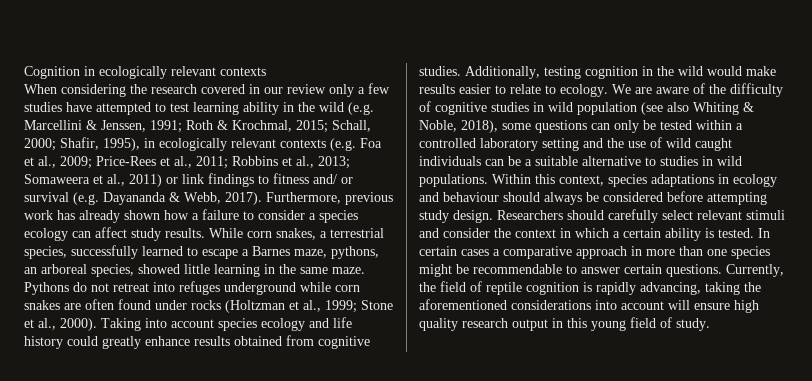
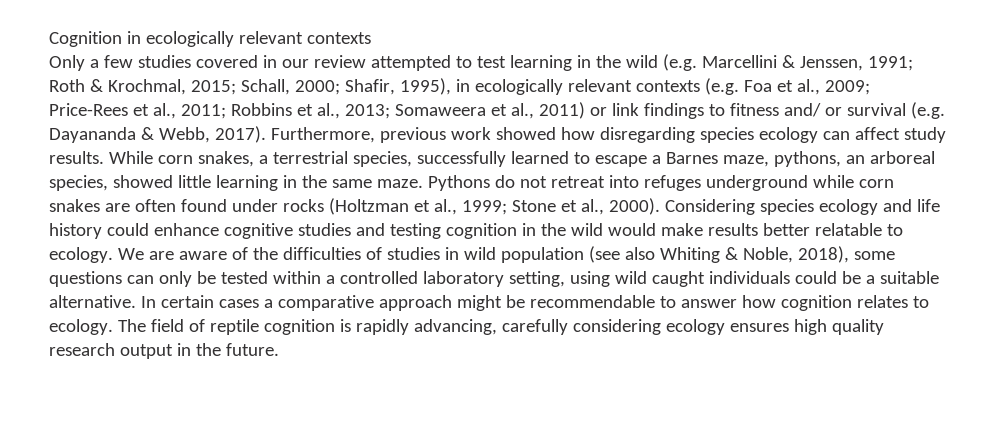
- When considering the research covered in our review only a few studies have attempted to test learning ability in the wild (e.g. Marcellini & Jenssen, 1991; Roth & Krochmal, 2015; Schall, 2000; Shafir, 1995), in ecologically relevant contexts (e.g. Foa et al., 2009; Price-Rees et al., 2011; Robbins et al., 2013; Somaweera et al., 2011) or link findings to fitness and/ or survival (e.g. Dayananda & Webb, 2017).
+ Only a few studies covered in our review attempted to test learning in the wild (e.g. Marcellini & Jenssen, 1991; Roth & Krochmal, 2015; Schall, 2000; Shafir, 1995), in ecologically relevant contexts (e.g. Foa et al., 2009; Price-Rees et al., 2011; Robbins et al., 2013; Somaweera et al., 2011) or link findings to fitness and/ or survival (e.g. Dayananda & Webb, 2017).
- Furthermore, previous work has already shown how a failure to consider a species ecology can affect study results.
+ Furthermore, previous work showed how disregarding species ecology can affect study results.
- Taking into account species ecology and life history could greatly enhance results obtained from cognitive studies. Additionally, testing cognition in the wild would make results easier to relate to ecology.
+ Considering species ecology and life history could enhance cognitive studies and testing cognition in the wild would make results better relatable to ecology.
- We are aware of the difficulty of cognitive studies in wild population (see also Whiting & Noble, 2018), some questions can only be tested within a controlled laboratory setting and the use of wild caught individuals can be a suitable alternative to studies in wild populations. Within this context, species adaptations in ecology and behaviour should always be considered before attempting study design. Researchers should carefully select relevant stimuli and consider the context in which a certain ability is tested.
+ We are aware of the difficulties of studies in wild population (see also Whiting & Noble, 2018), some questions can only be tested within a controlled laboratory setting, using wild caught individuals could be a suitable alternative.
- In certain cases a comparative approach in more than one species might be recommendable to answer certain questions. Currently, the field of reptile cognition is rapidly advancing, taking the aforementioned considerations into account will ensure high quality research output in this young field of study.
+ In certain cases a comparative approach might be recommendable to answer how cognition relates to ecology. The field of reptile cognition is rapidly advancing, carefully considering ecology ensures high quality research output in the future.

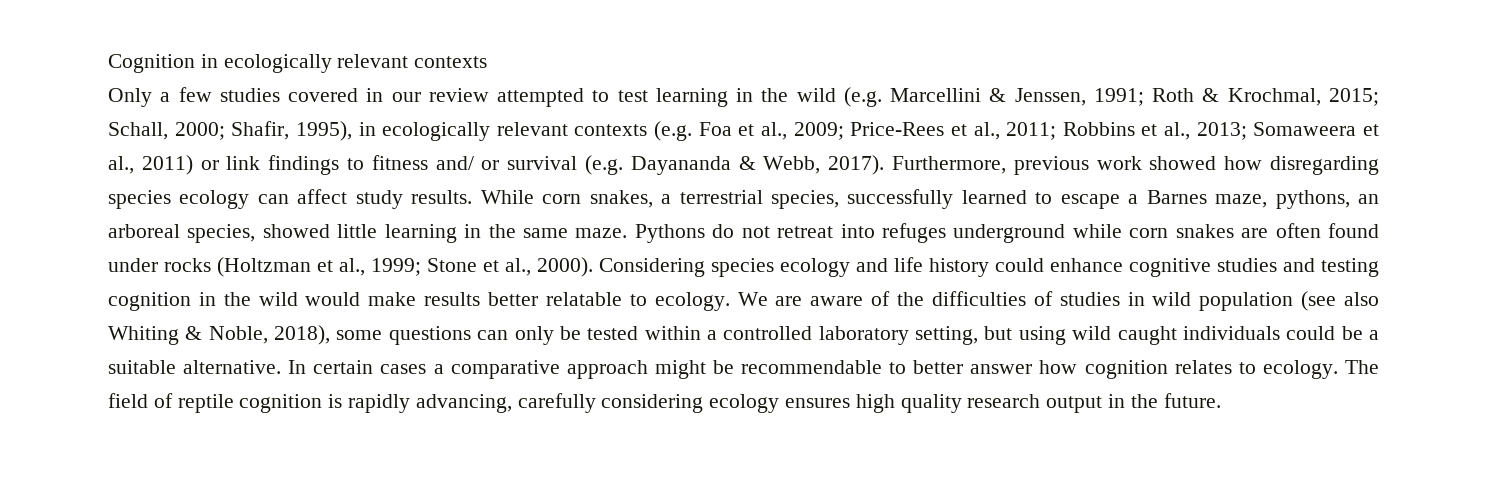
- We are aware of the difficulties of studies in wild population (see also Whiting & Noble, 2018), some questions can only be tested within a controlled laboratory setting, using wild caught individuals could be a suitable alternative.
+ We are aware of the difficulties of studies in wild population (see also Whiting & Noble, 2018), some questions can only be tested within a controlled laboratory setting, but using wild caught individuals could be a suitable alternative.
- In certain cases a comparative approach might be recommendable to answer how cognition relates to ecology.
+ In certain cases a comparative approach might be recommendable to better answer how cognition relates to ecology.

